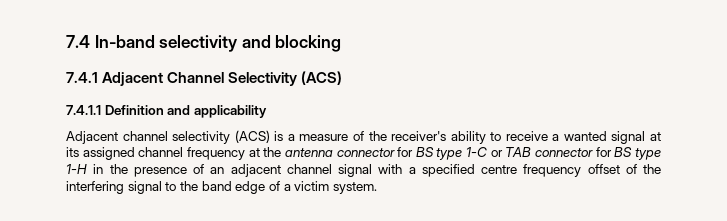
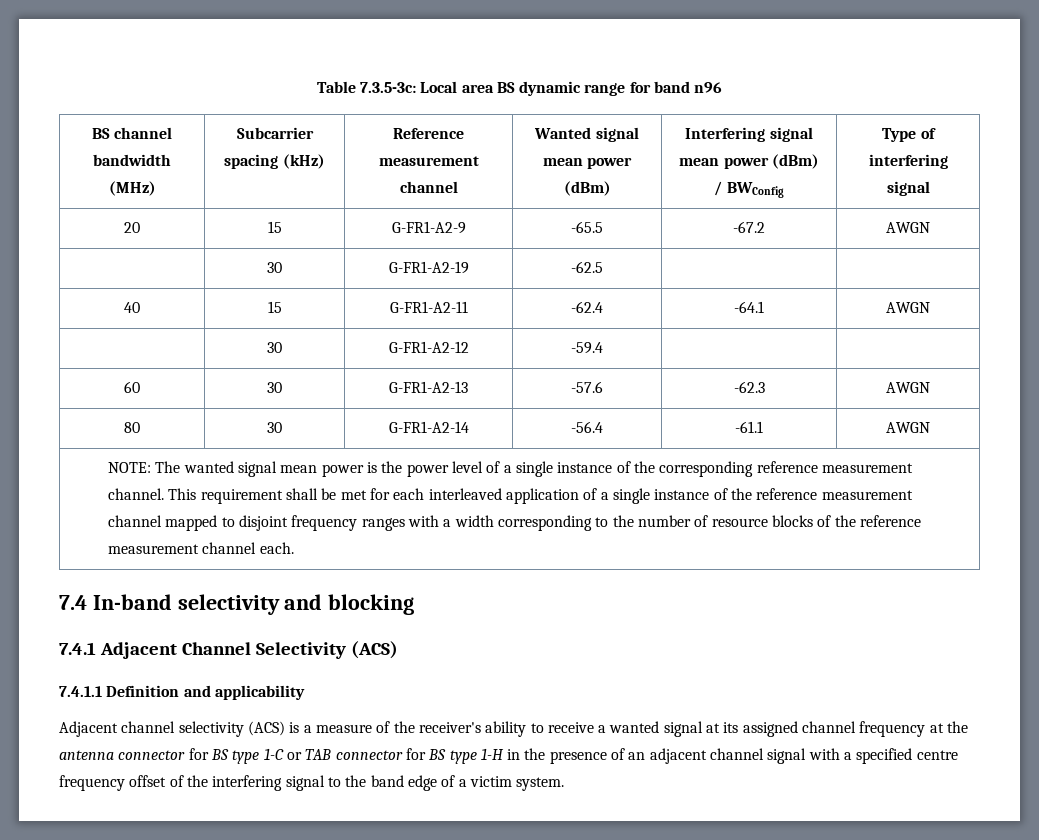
+ Table 7.3.5-3c: Local area BS dynamic range for band n96
+ BS channel bandwidth (MHz) | Subcarrier spacing (kHz) | Reference measurement channel | Wanted signal mean power (dBm) | Interfering signal mean power (dBm) / BWConfig | Type of interfering signal
+ 20 | 15 | G-FR1-A2-9 | -65.5 | -67.2 | AWGN
+ | 30 | G-FR1-A2-19 | -62.5 | |
+ 40 | 15 | G-FR1-A2-11 | -62.4 | -64.1 | AWGN
+ | 30 | G-FR1-A2-12 | -59.4 | |
+ 60 | 30 | G-FR1-A2-13 | -57.6 | -62.3 | AWGN
+ 80 | 30 | G-FR1-A2-14 | -56.4 | -61.1 | AWGN
+ NOTE: The wanted signal mean power is the power level of a single instance of the corresponding reference measurement channel. This requirement shall be met for each interleaved application of a single instance of the reference measurement channel mapped to disjoint frequency ranges with a width corresponding to the number of resource blocks of the reference measurement channel each.

